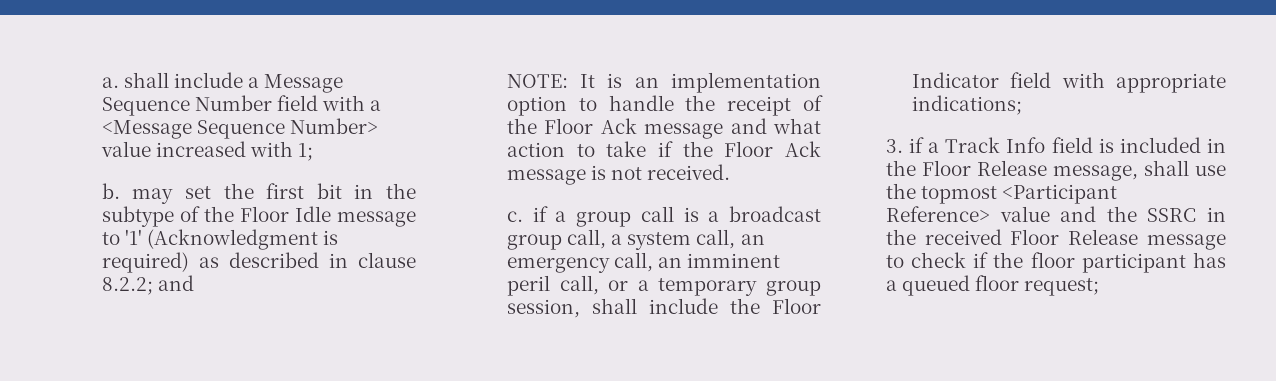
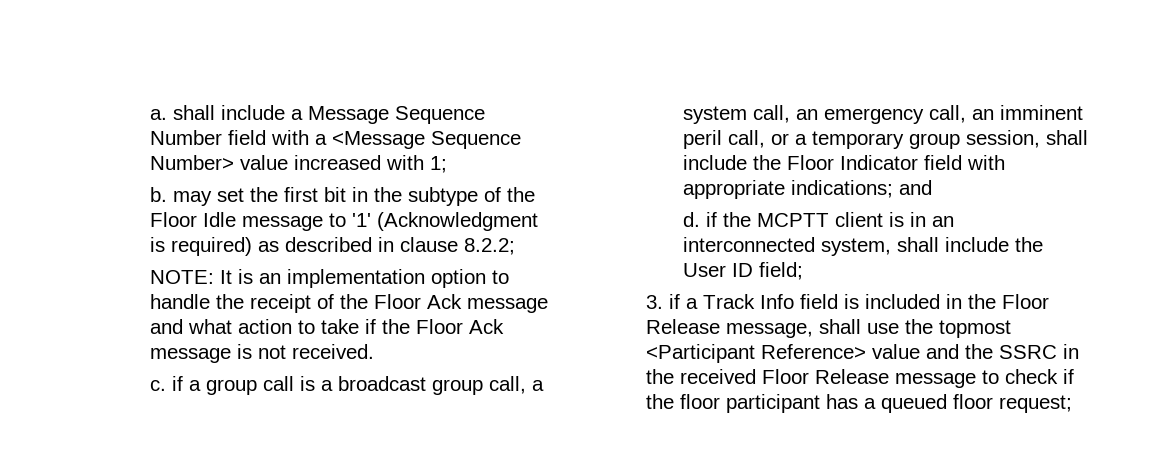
- b. may set the first bit in the subtype of the Floor Idle message to '1' (Acknowledgment is required) as described in clause 8.2.2; and
+ b. may set the first bit in the subtype of the Floor Idle message to '1' (Acknowledgment is required) as described in clause 8.2.2;
- c. if a group call is a broadcast group call, a system call, an emergency call, an imminent peril call, or a temporary group session, shall include the Floor Indicator field with appropriate indications;
+ c. if a group call is a broadcast group call, a system call, an emergency call, an imminent peril call, or a temporary group session, shall include the Floor Indicator field with appropriate indications; and
+ d. if the MCPTT client is in an interconnected system, shall include the User ID field;

